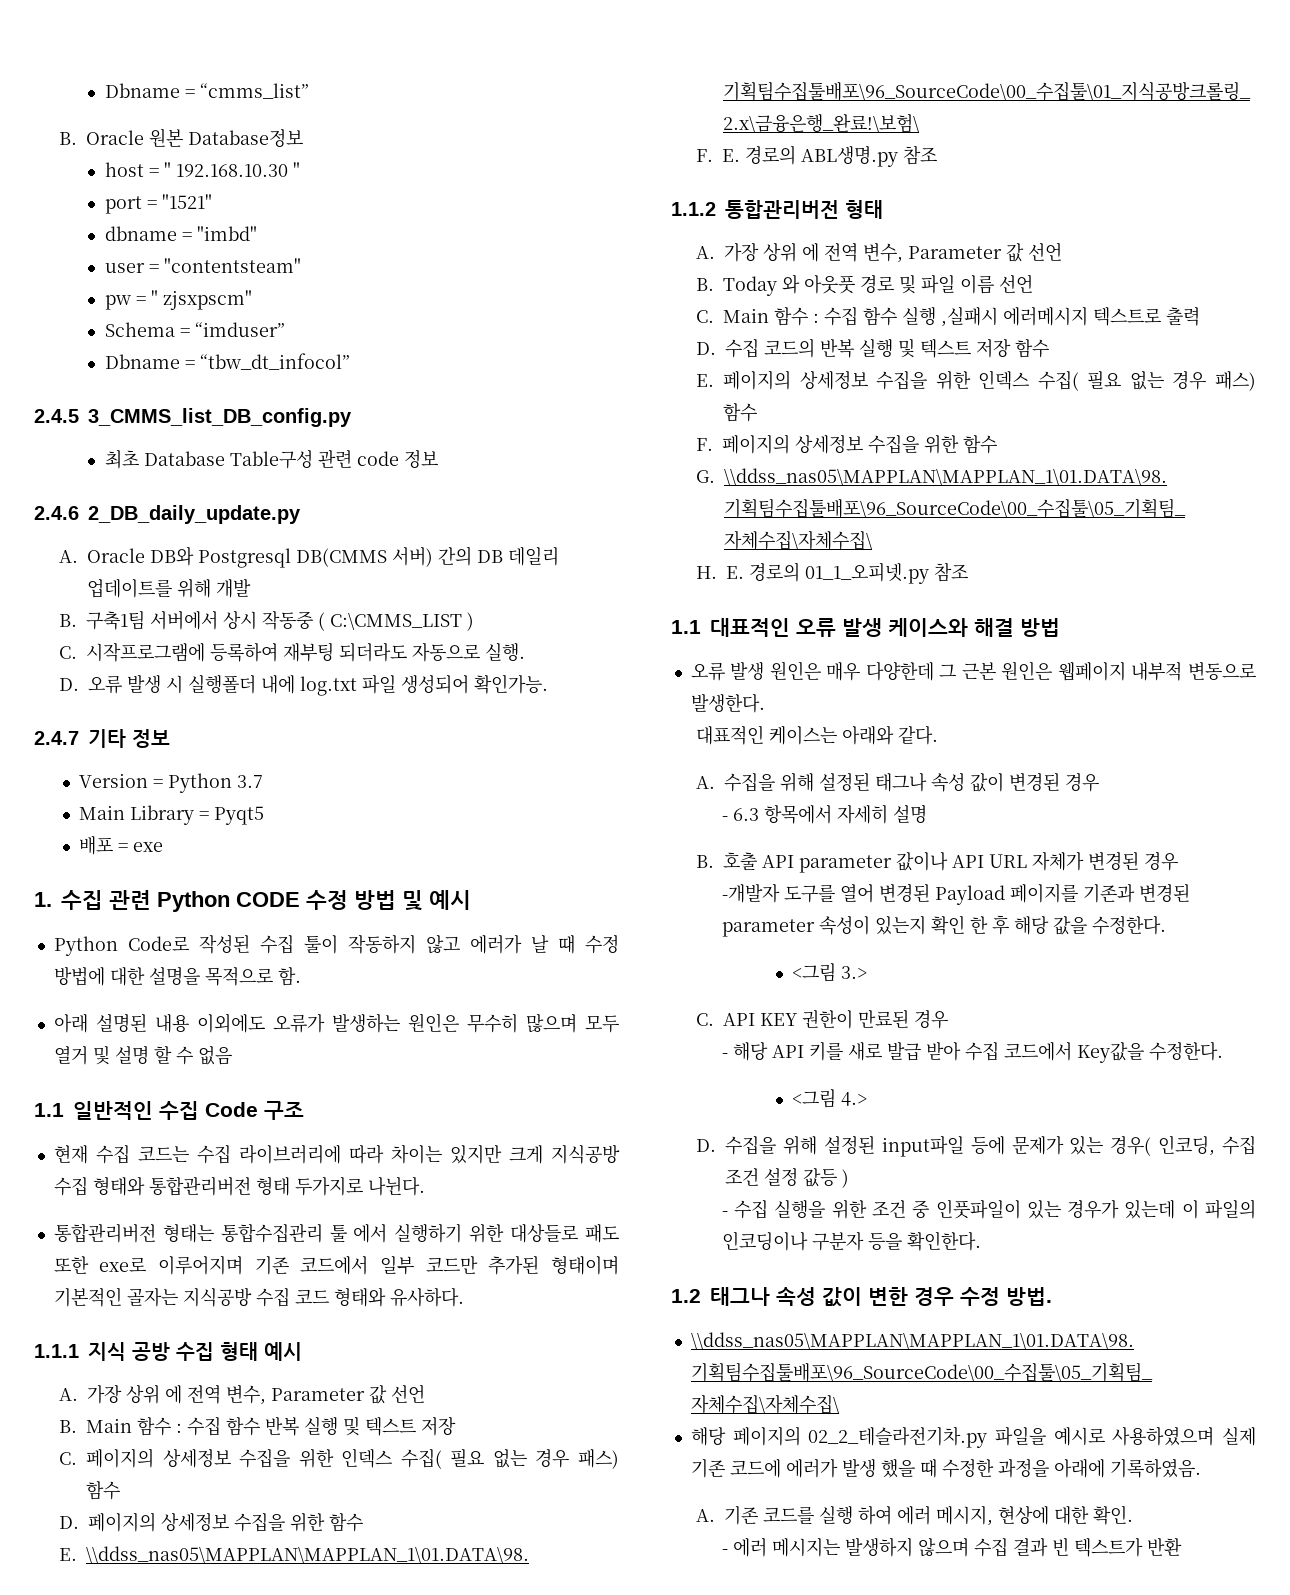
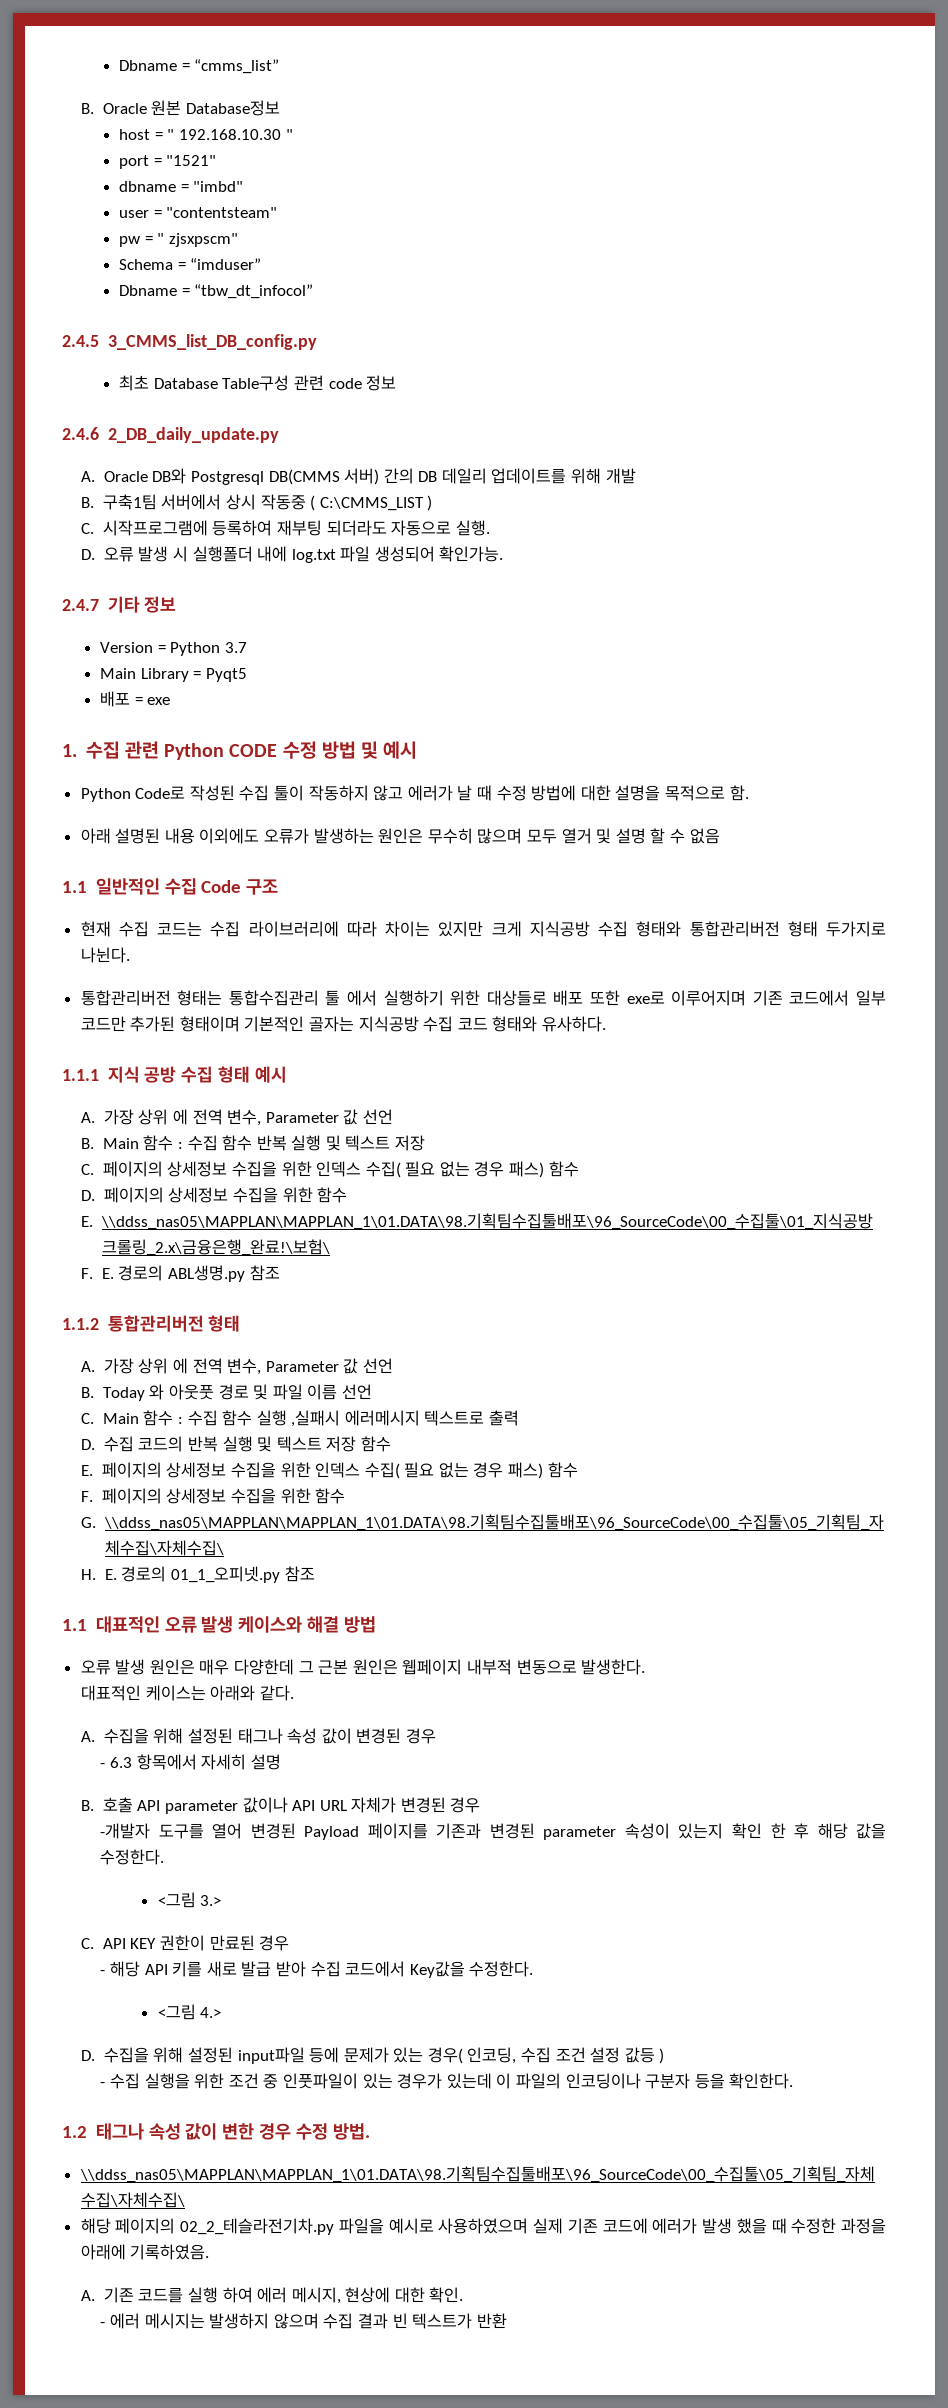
- 통합관리버전 형태는 통합수집관리 툴 에서 실행하기 위한 대상들로 패도 또한 exe로 이루어지며 기존 코드에서 일부 코드만 추가된 형태이며 기본적인 골자는 지식공방 수집 코드 형태와 유사하다.
+ 통합관리버전 형태는 통합수집관리 툴 에서 실행하기 위한 대상들로 배포 또한 exe로 이루어지며 기존 코드에서 일부 코드만 추가된 형태이며 기본적인 골자는 지식공방 수집 코드 형태와 유사하다.

